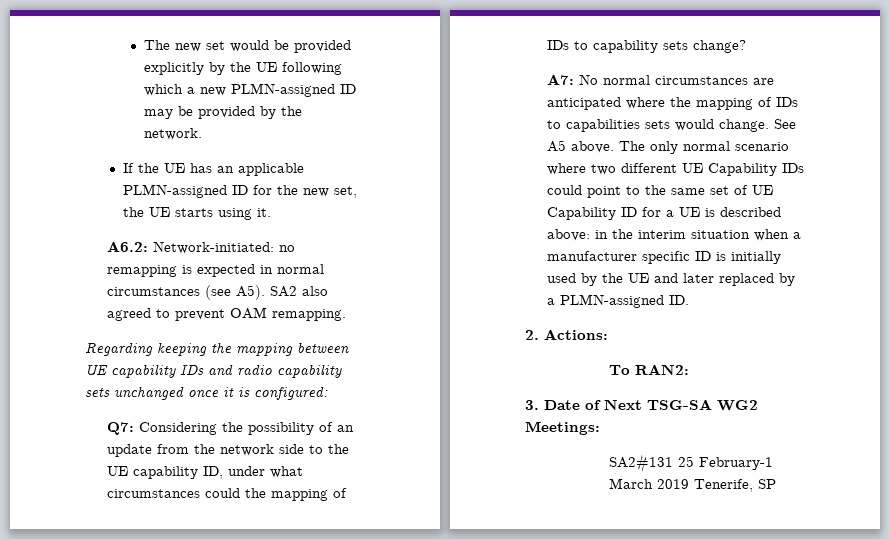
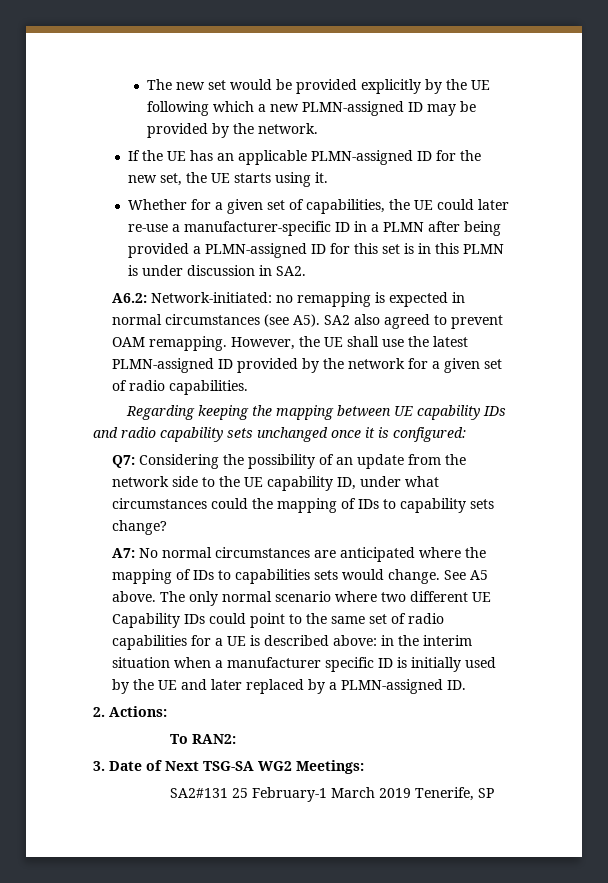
+ Whether for a given set of capabilities, the UE could later re-use a manufacturer-specific ID in a PLMN after being provided a PLMN-assigned ID for this set is in this PLMN is under discussion in SA2.
+ However, the UE shall use the latest PLMN-assigned ID provided by the network for a given set of radio capabilities.
- The only normal scenario where two different UE Capability IDs could point to the same set of UE Capability ID for a UE is described above: in the interim situation when a manufacturer specific ID is initially used by the UE and later replaced by a PLMN-assigned ID.
+ The only normal scenario where two different UE Capability IDs could point to the same set of radio capabilities for a UE is described above: in the interim situation when a manufacturer specific ID is initially used by the UE and later replaced by a PLMN-assigned ID.

